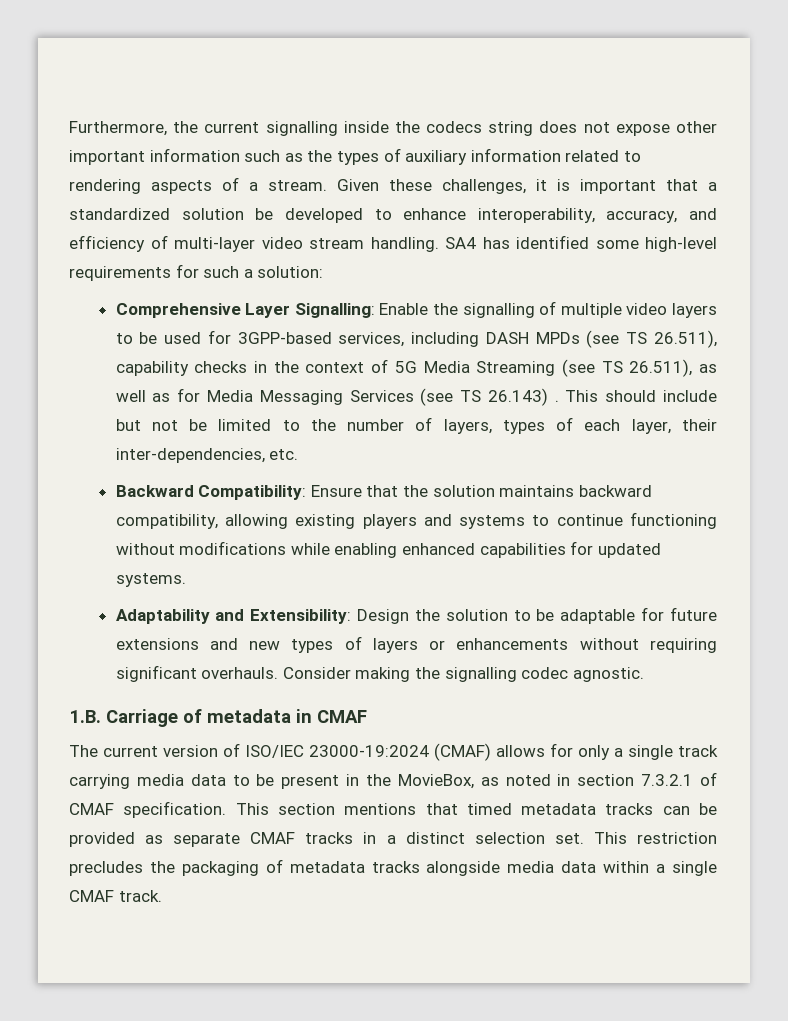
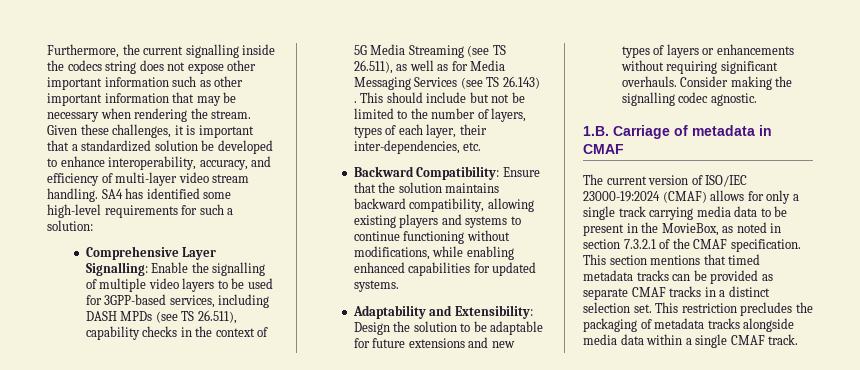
- Furthermore, the current signalling inside the codecs string does not expose other important information such as the types of auxiliary information related to rendering aspects of a stream.
+ Furthermore, the current signalling inside the codecs string does not expose other important information such as other important information that may be necessary when rendering the stream.
- Backward Compatibility: Ensure that the solution maintains backward compatibility, allowing existing players and systems to continue functioning without modifications while enabling enhanced capabilities for updated systems.
+ Backward Compatibility: Ensure that the solution maintains backward compatibility, allowing existing players and systems to continue functioning without modifications, while enabling enhanced capabilities for updated systems.
- The current version of ISO/IEC 23000-19:2024 (CMAF) allows for only a single track carrying media data to be present in the MovieBox, as noted in section 7.3.2.1 of CMAF specification.
+ The current version of ISO/IEC 23000-19:2024 (CMAF) allows for only a single track carrying media data to be present in the MovieBox, as noted in section 7.3.2.1 of the CMAF specification.

